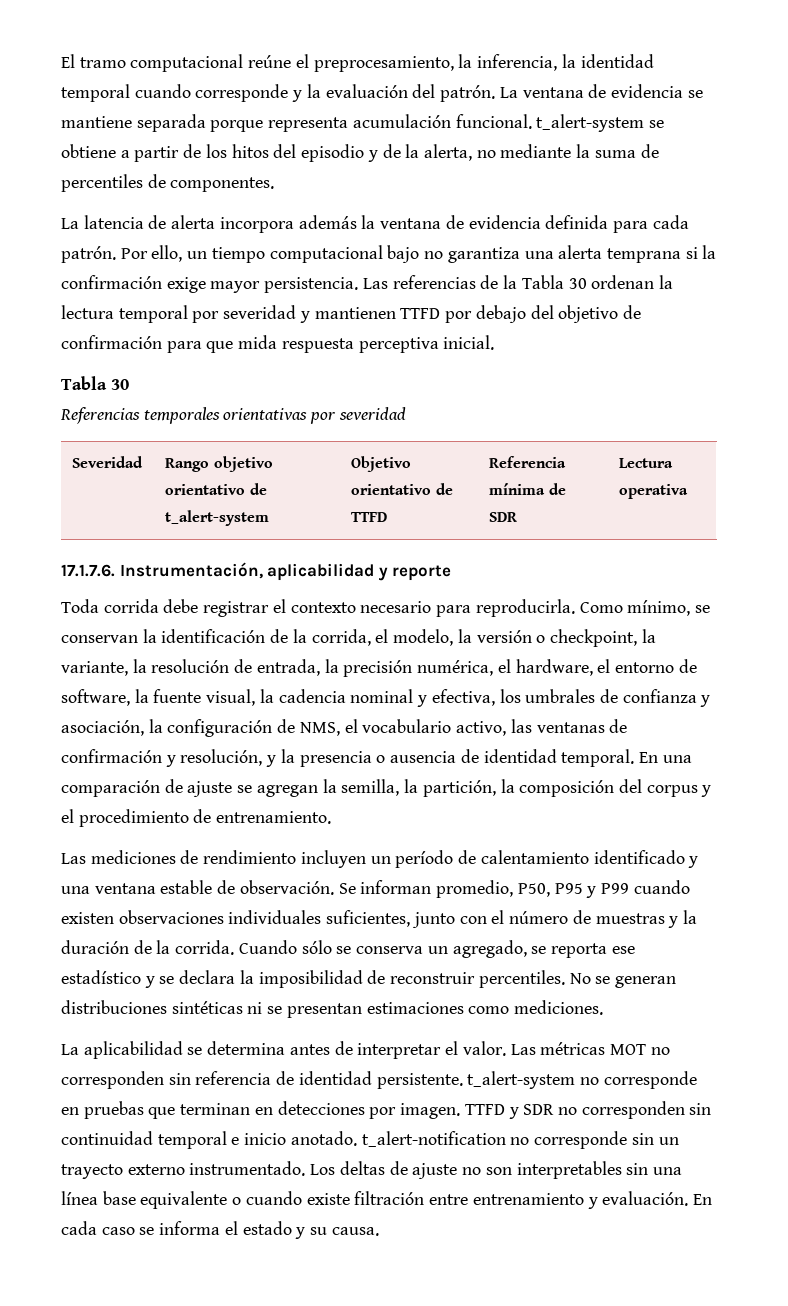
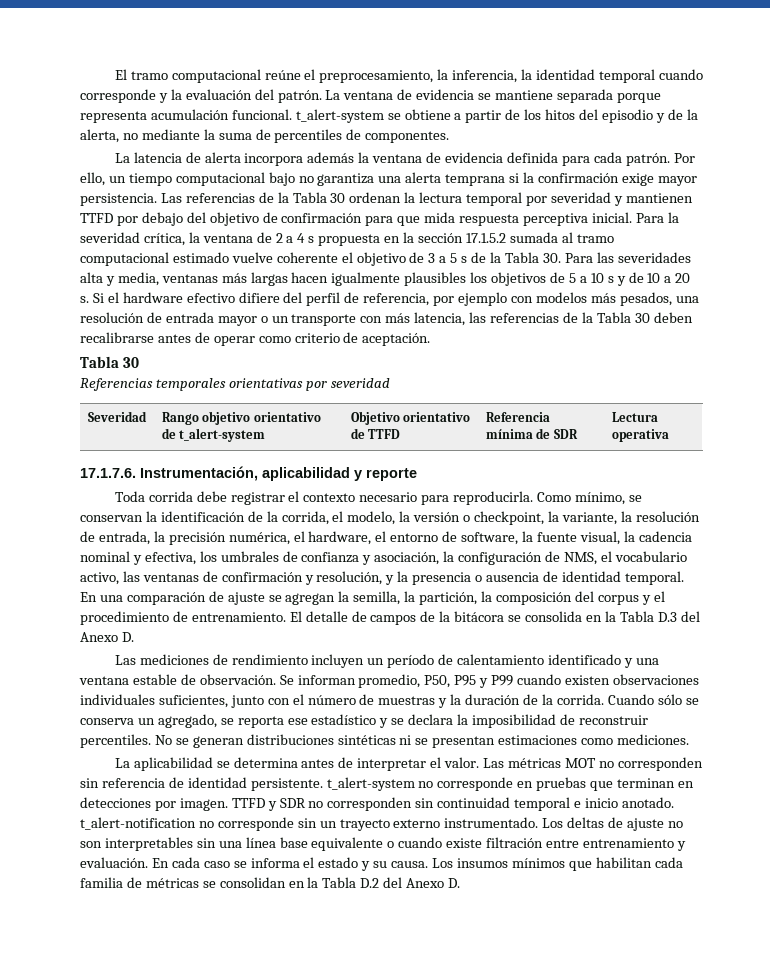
+ Para la severidad crítica, la ventana de 2 a 4 s propuesta en la sección 17.1.5.2 sumada al tramo computacional estimado vuelve coherente el objetivo de 3 a 5 s de la Tabla 30. Para las severidades alta y media, ventanas más largas hacen igualmente plausibles los objetivos de 5 a 10 s y de 10 a 20 s. Si el hardware efectivo difiere del perfil de referencia, por ejemplo con modelos más pesados, una resolución de entrada mayor o un transporte con más latencia, las referencias de la Tabla 30 deben recalibrarse antes de operar como criterio de aceptación.
+ El detalle de campos de la bitácora se consolida en la Tabla D.3 del Anexo D.
+ Los insumos mínimos que habilitan cada familia de métricas se consolidan en la Tabla D.2 del Anexo D.

